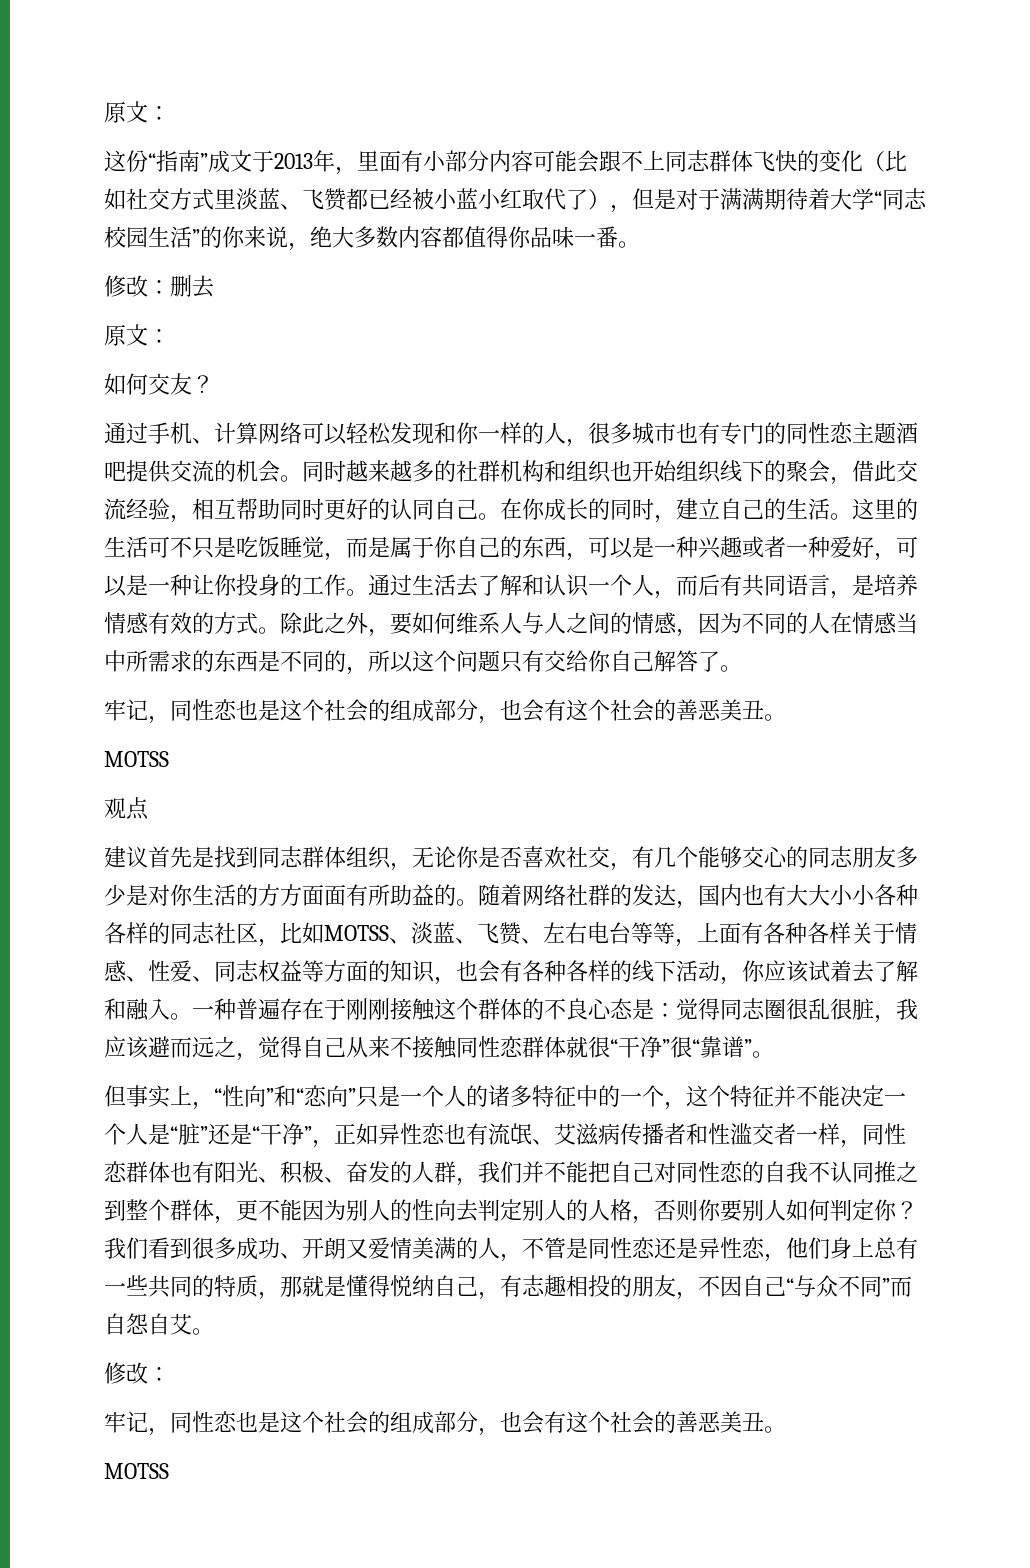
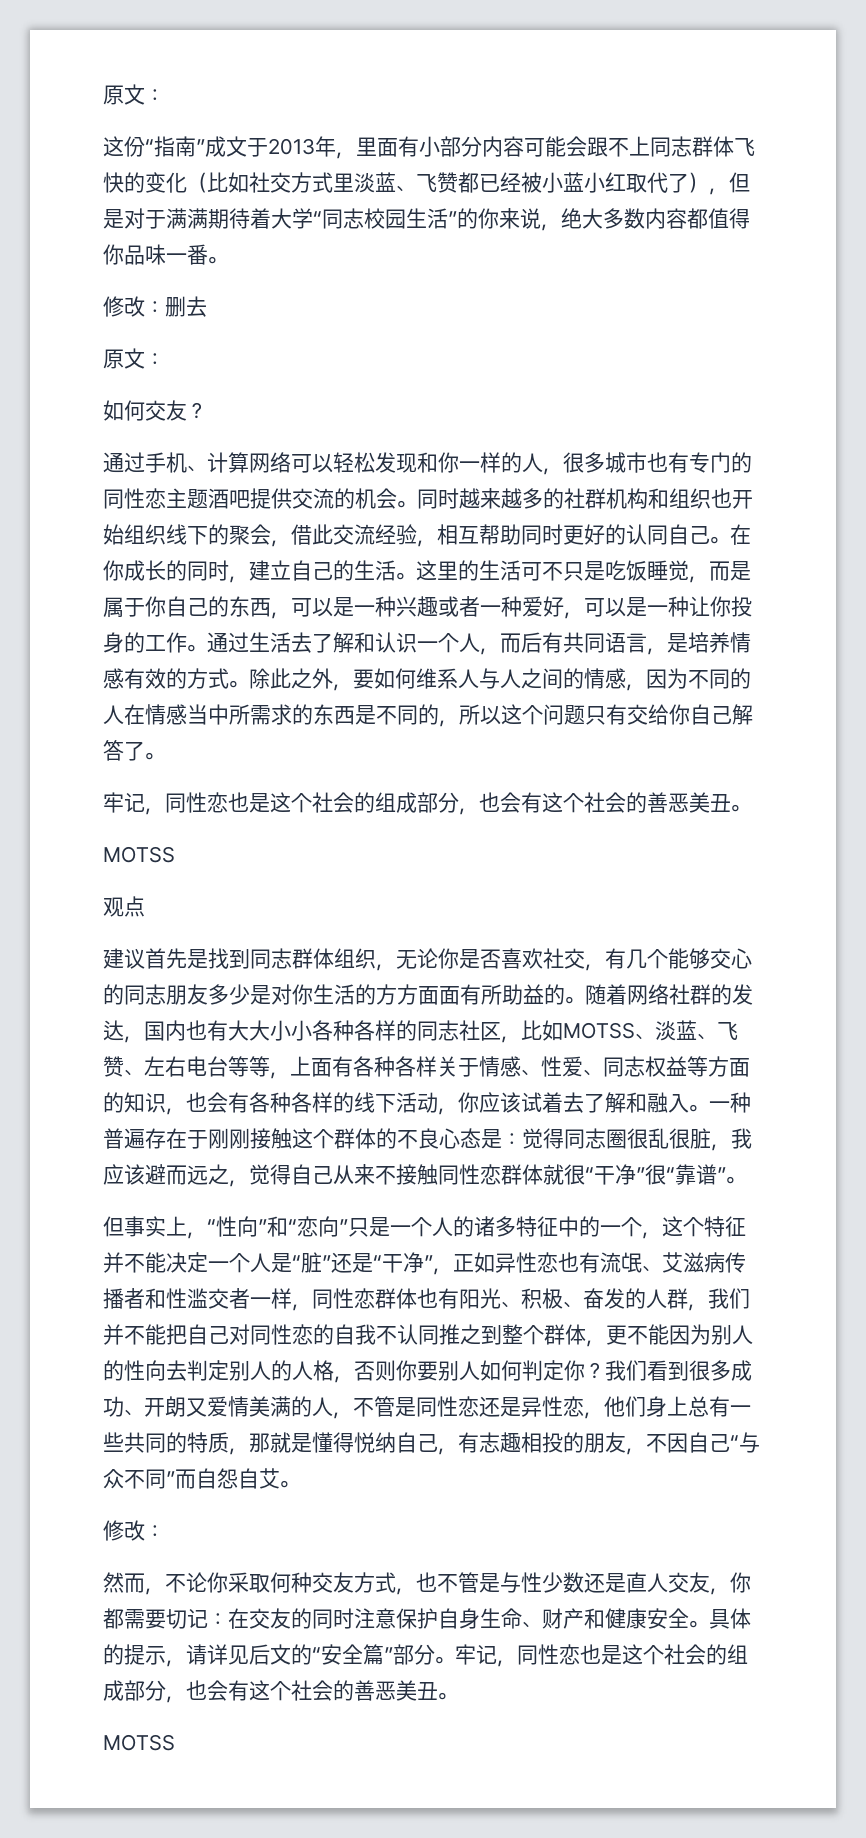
+ 然而，不论你采取何种交友方式，也不管是与性少数还是直人交友，你都需要切记：在交友的同时注意保护自身生命、财产和健康安全。具体的提示，请详见后文的“安全篇”部分。

